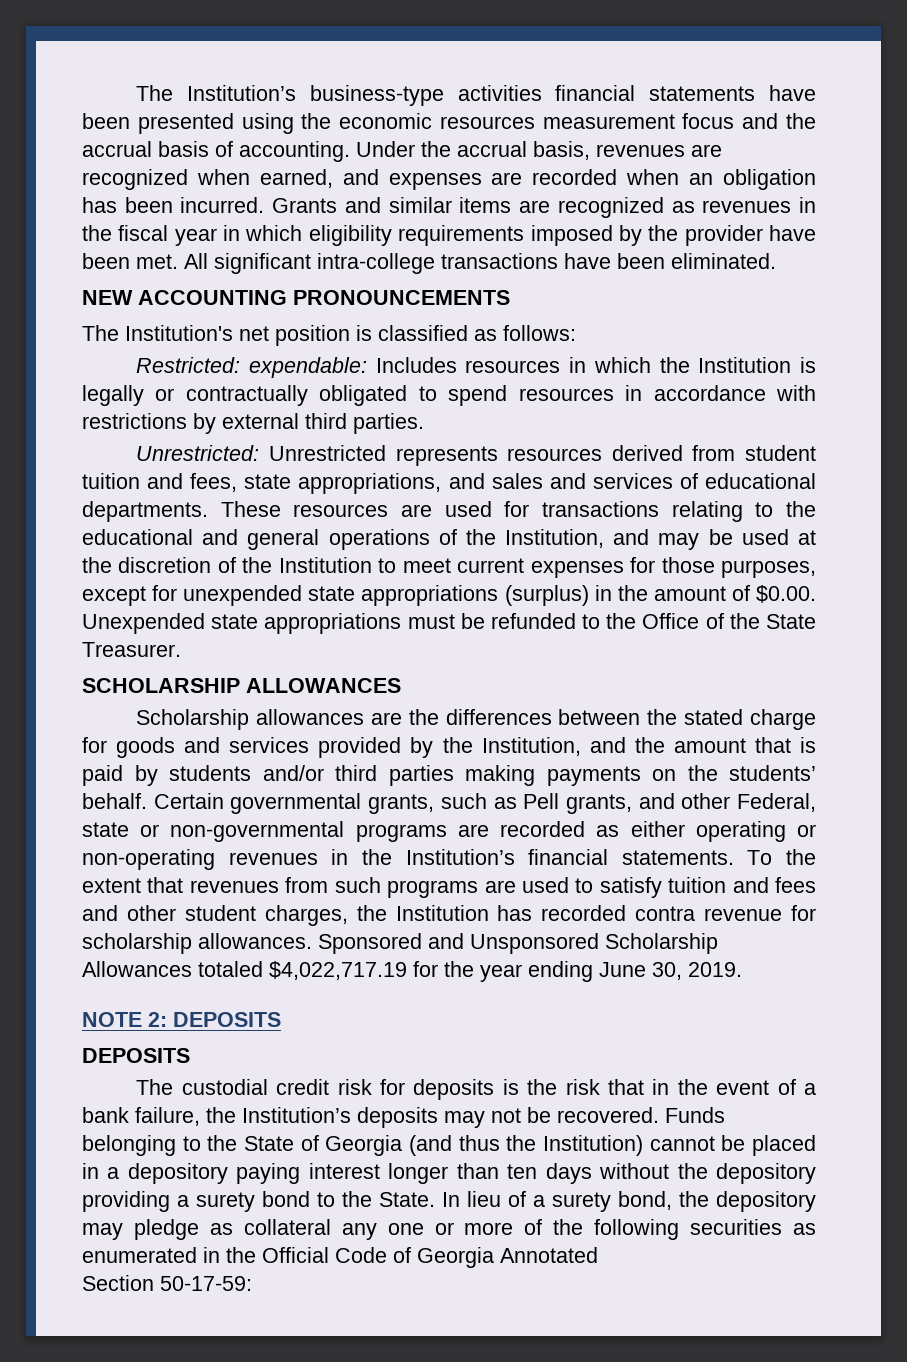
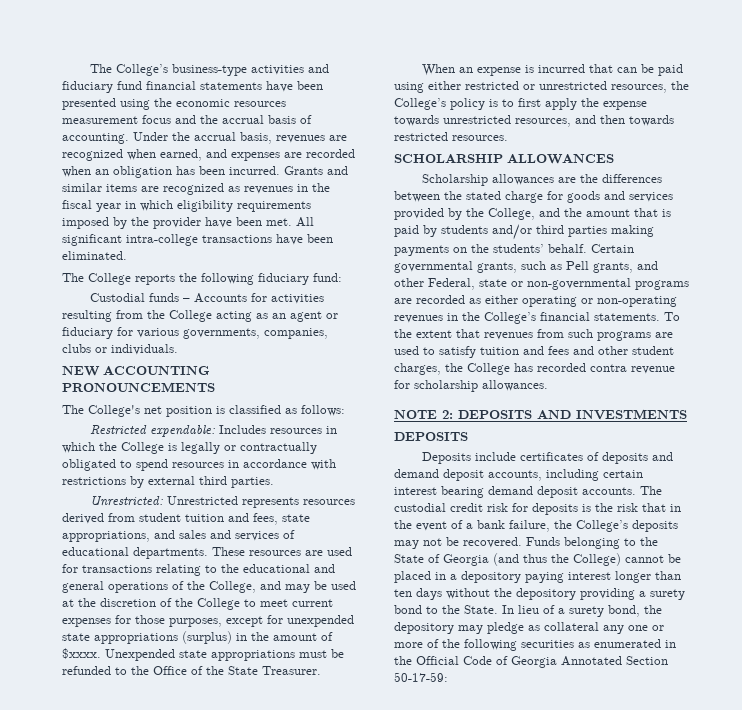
- The Institution’s business-type activities financial statements have been presented using the economic resources measurement focus and the accrual basis of accounting.
+ The College’s business-type activities and fiduciary fund financial statements have been presented using the economic resources measurement focus and the accrual basis of accounting.
+ The College reports the following fiduciary fund:
+ Custodial funds – Accounts for activities resulting from the College acting as an agent or fiduciary for various governments, companies, clubs or individuals.
- The Institution's net position is classified as follows:
+ The College's net position is classified as follows:
- Restricted: expendable: Includes resources in which the Institution is legally or contractually obligated to spend resources in accordance with restrictions by external third parties.
+ Restricted expendable: Includes resources in which the College is legally or contractually obligated to spend resources in accordance with restrictions by external third parties.
- These resources are used for transactions relating to the educational and general operations of the Institution, and may be used at the discretion of the Institution to meet current expenses for those purposes, except for unexpended state appropriations (surplus) in the amount of $0.00. Unexpended state appropriations must be refunded to the Office of the State Treasurer.
+ These resources are used for transactions relating to the educational and general operations of the College, and may be used at the discretion of the College to meet current expenses for those purposes, except for unexpended state appropriations (surplus) in the amount of $xxxx. Unexpended state appropriations must be refunded to the Office of the State Treasurer.
+ When an expense is incurred that can be paid using either restricted or unrestricted resources, the College’s policy is to first apply the expense towards unrestricted resources, and then towards restricted resources.
- Scholarship allowances are the differences between the stated charge for goods and services provided by the Institution, and the amount that is paid by students and/or third parties making payments on the students’ behalf.
+ Scholarship allowances are the differences between the stated charge for goods and services provided by the College, and the amount that is paid by students and/or third parties making payments on the students’ behalf.
- Certain governmental grants, such as Pell grants, and other Federal, state or non-governmental programs are recorded as either operating or non-operating revenues in the Institution’s financial statements.
+ Certain governmental grants, such as Pell grants, and other Federal, state or non-governmental programs are recorded as either operating or non-operating revenues in the College’s financial statements.
- To the extent that revenues from such programs are used to satisfy tuition and fees and other student charges, the Institution has recorded contra revenue for scholarship allowances. Sponsored and Unsponsored Scholarship Allowances totaled $4,022,717.19 for the year ending June 30, 2019.
+ To the extent that revenues from such programs are used to satisfy tuition and fees and other student charges, the College has recorded contra revenue for scholarship allowances.
- NOTE 2: DEPOSITS
+ NOTE 2: DEPOSITS AND INVESTMENTS
  DEPOSITS
- The custodial credit risk for deposits is the risk that in the event of a bank failure, the Institution’s deposits may not be recovered.
+ Deposits include certificates of deposits and demand deposit accounts, including certain interest bearing demand deposit accounts. The custodial credit risk for deposits is the risk that in the event of a bank failure, the College’s deposits may not be recovered.
- Funds belonging to the State of Georgia (and thus the Institution) cannot be placed in a depository paying interest longer than ten days without the depository providing a surety bond to the State.
+ Funds belonging to the State of Georgia (and thus the College) cannot be placed in a depository paying interest longer than ten days without the depository providing a surety bond to the State.
- In lieu of a surety bond, the depository may pledge as collateral any one or more of the following securities as enumerated in the Official Code of Georgia Annotated
- Section 50-17-59:
+ In lieu of a surety bond, the depository may pledge as collateral any one or more of the following securities as enumerated in the Official Code of Georgia Annotated Section 50-17-59:

